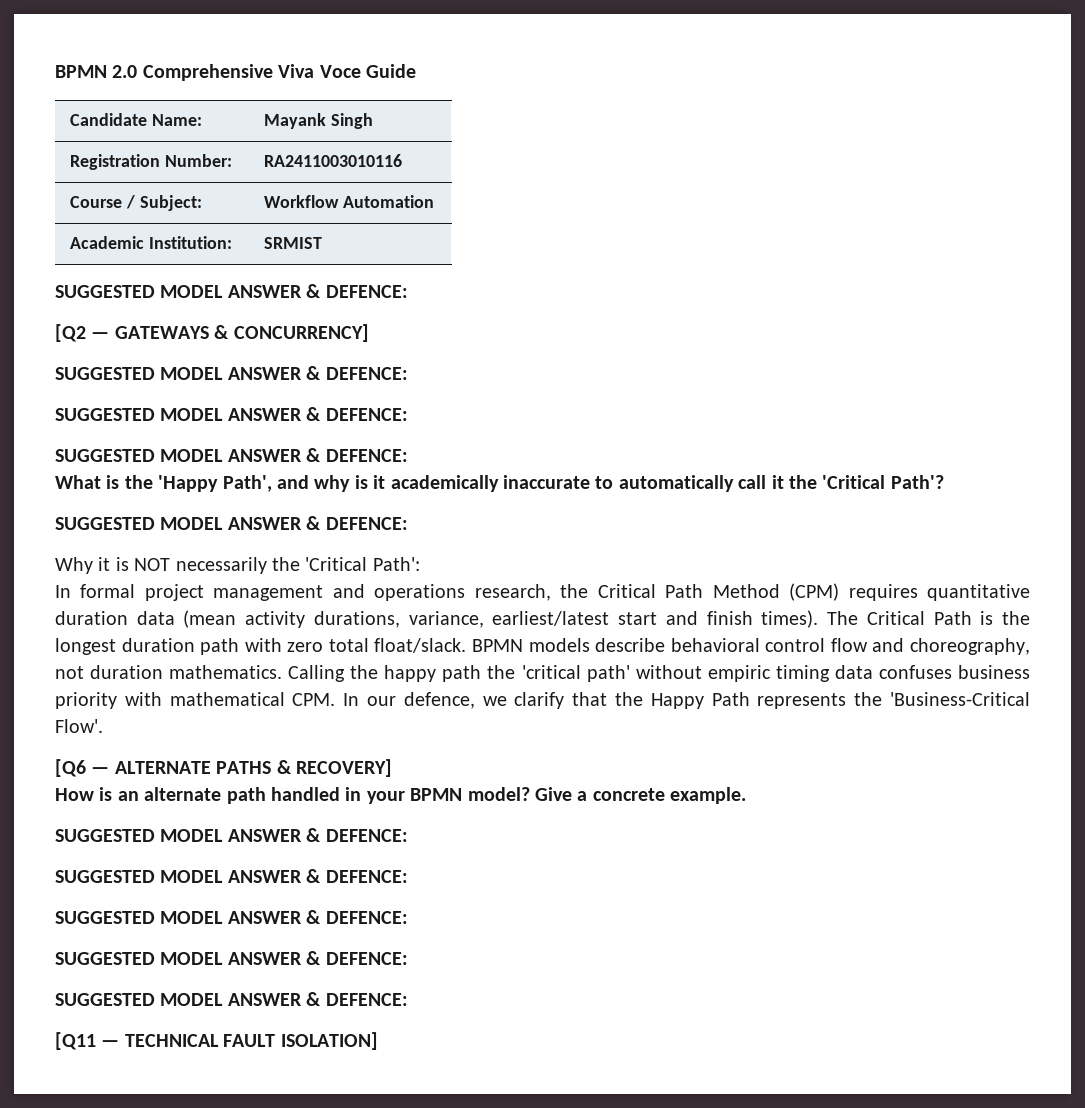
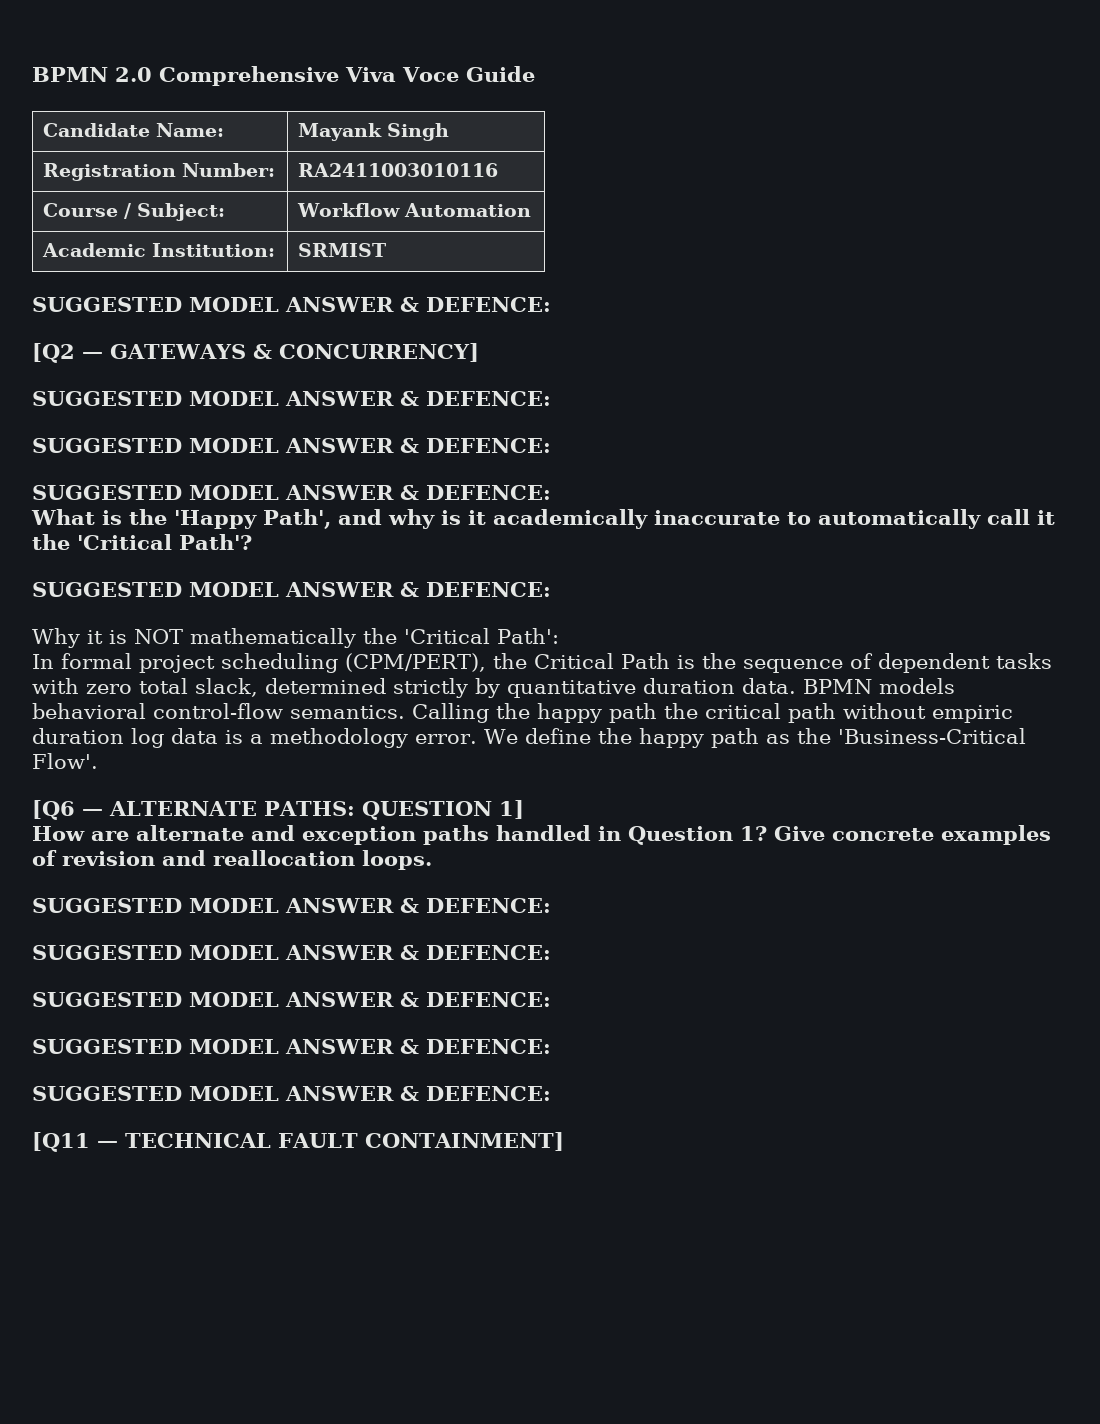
- Why it is NOT necessarily the 'Critical Path':
+ Why it is NOT mathematically the 'Critical Path':
- In formal project management and operations research, the Critical Path Method (CPM) requires quantitative duration data (mean activity durations, variance, earliest/latest start and finish times). The Critical Path is the longest duration path with zero total float/slack. BPMN models describe behavioral control flow and choreography, not duration mathematics.
+ In formal project scheduling (CPM/PERT), the Critical Path is the sequence of dependent tasks with zero total slack, determined strictly by quantitative duration data. BPMN models behavioral control-flow semantics.
- Calling the happy path the 'critical path' without empiric timing data confuses business priority with mathematical CPM. In our defence, we clarify that the Happy Path represents the 'Business-Critical Flow'.
+ Calling the happy path the critical path without empiric duration log data is a methodology error. We define the happy path as the 'Business-Critical Flow'.
- [Q6 — ALTERNATE PATHS & RECOVERY]
- How is an alternate path handled in your BPMN model? Give a concrete example.
+ [Q6 — ALTERNATE PATHS: QUESTION 1]
+ How are alternate and exception paths handled in Question 1? Give concrete examples of revision and reallocation loops.
- [Q11 — TECHNICAL FAULT ISOLATION]
+ [Q11 — TECHNICAL FAULT CONTAINMENT]

